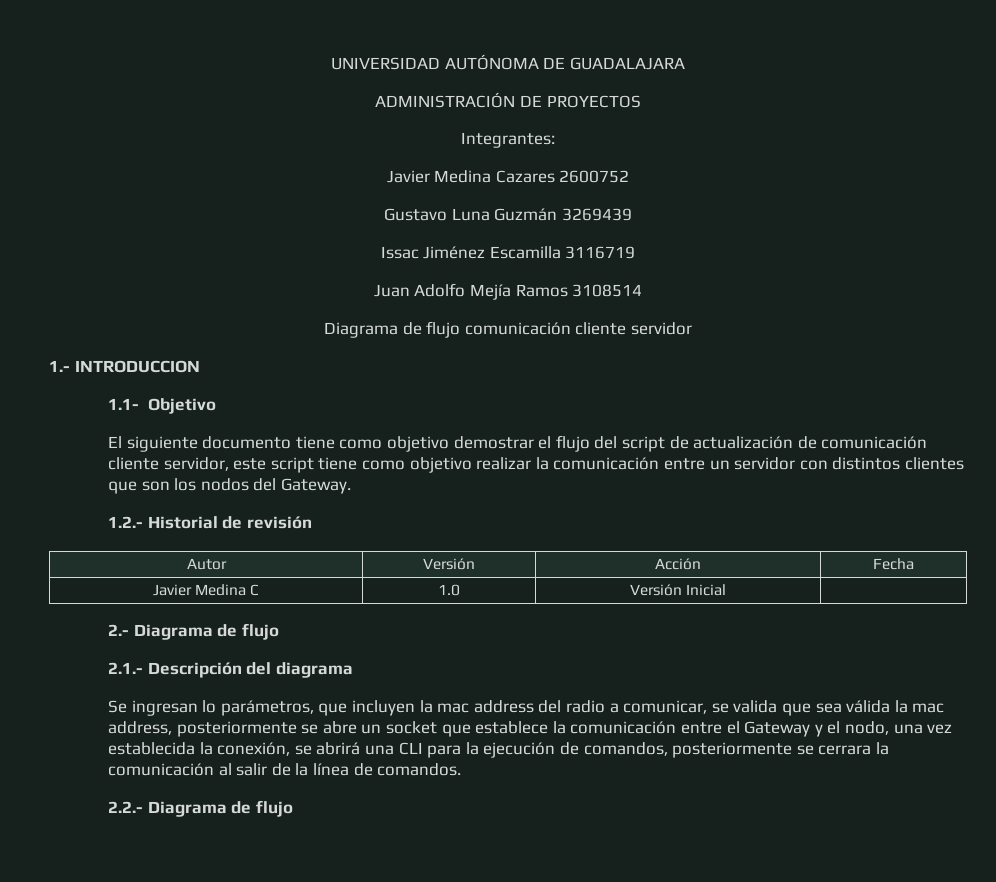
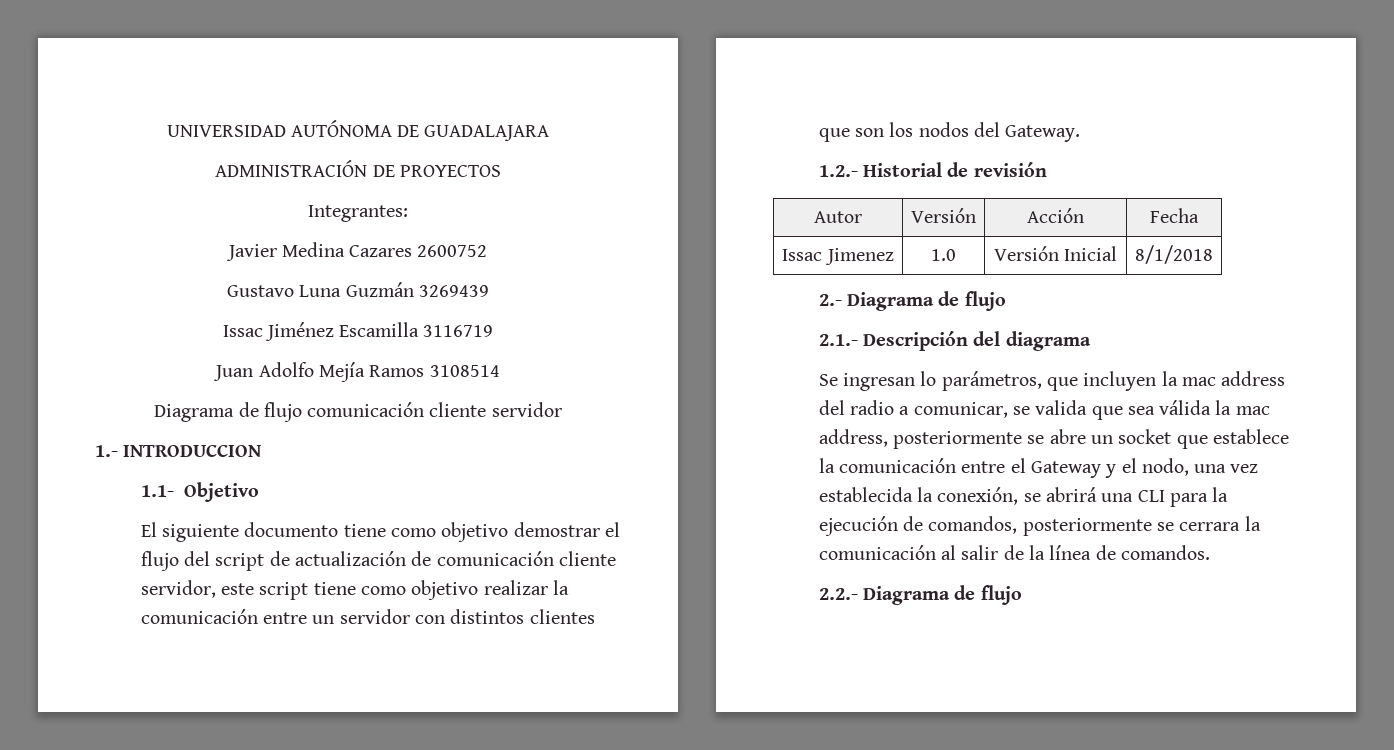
- Javier Medina C | 1.0 | Versión Inicial |
+ Issac Jimenez | 1.0 | Versión Inicial | 8/1/2018

